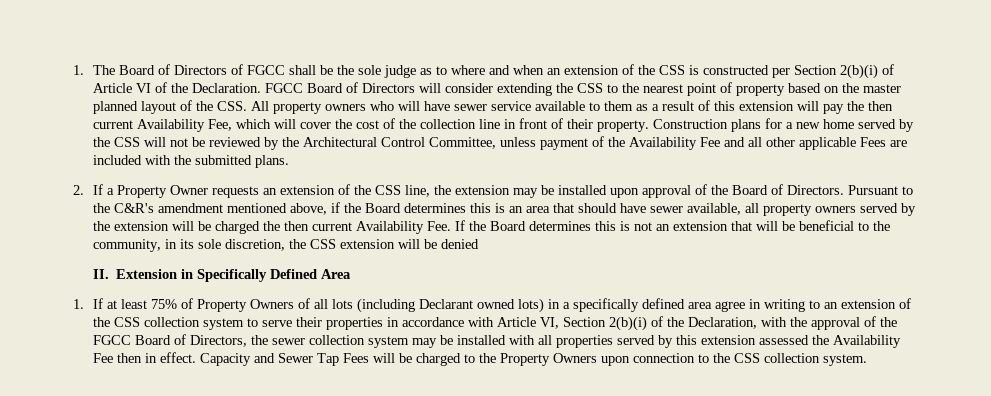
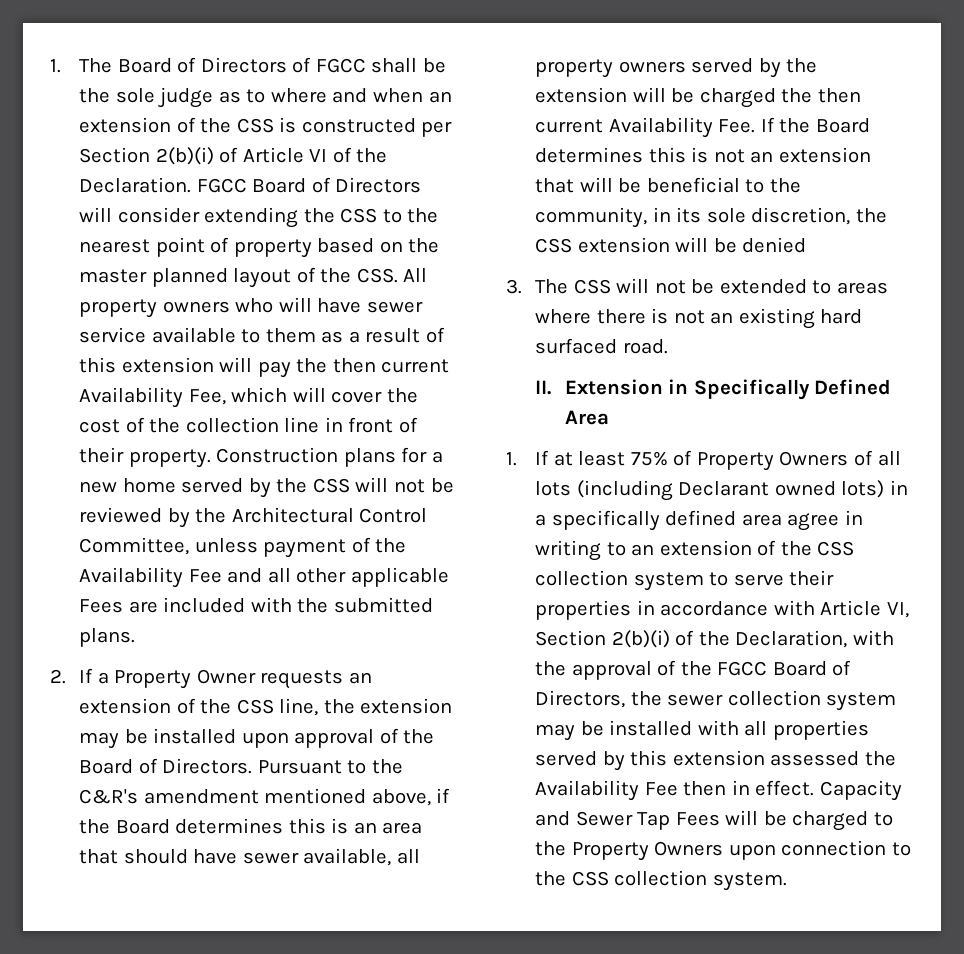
+ 3. The CSS will not be extended to areas where there is not an existing hard surfaced road.

